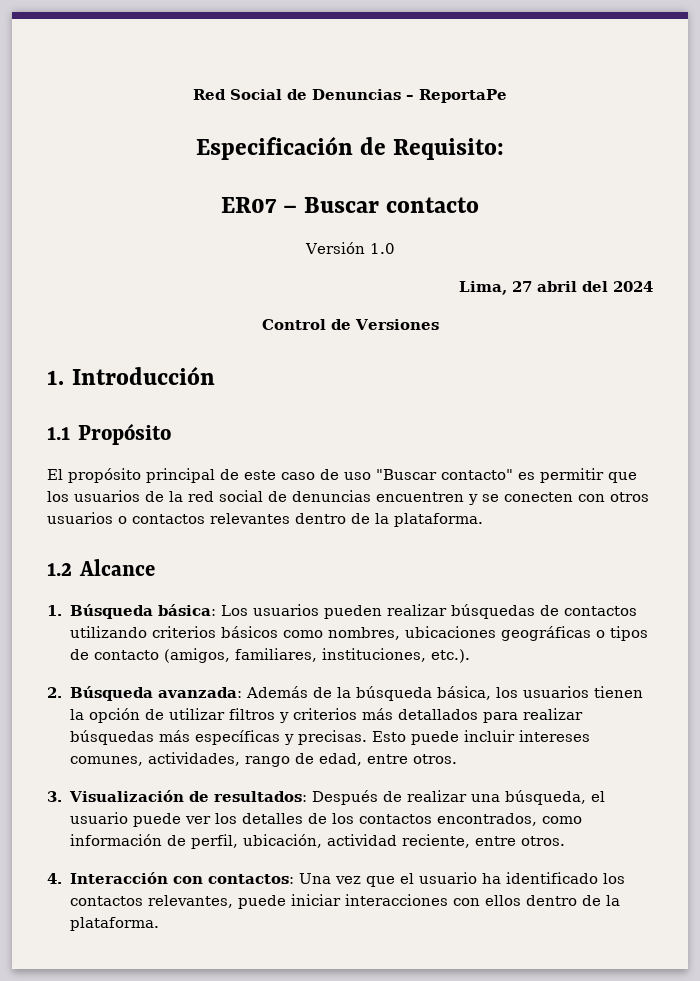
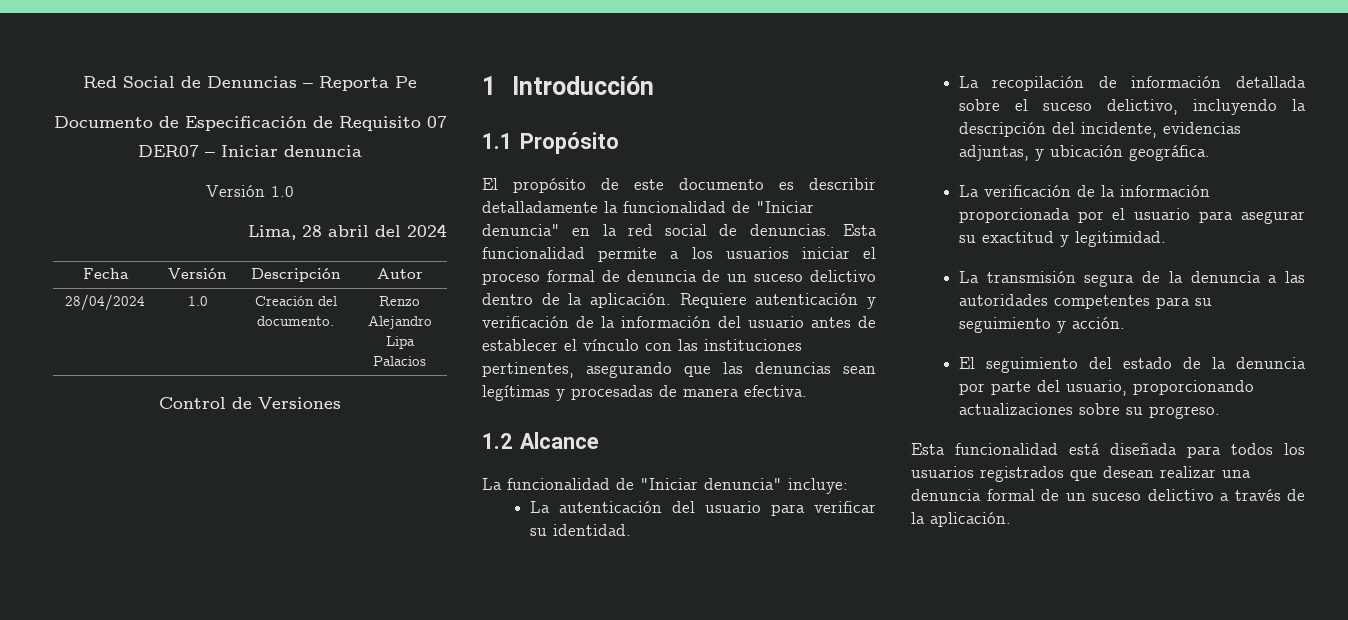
- Red Social de Denuncias – ReportaPe
- Especificación de Requisito:
- ER07 – Buscar contacto
+ Red Social de Denuncias – Reporta Pe
+ Documento de Especificación de Requisito 07
+ DER07 – Iniciar denuncia
- Lima, 27 abril del 2024
+ Lima, 28 abril del 2024
+ Fecha | Versión | Descripción | Autor
+ 28/04/2024 | 1.0 | Creación del documento. | Renzo Alejandro Lipa Palacios
- 1. Introducción
+ 1 Introducción
- El propósito principal de este caso de uso "Buscar contacto" es permitir que los usuarios de la red social de denuncias encuentren y se conecten con otros usuarios o contactos relevantes dentro de la plataforma.
+ El propósito de este documento es describir detalladamente la funcionalidad de "Iniciar denuncia" en la red social de denuncias. Esta funcionalidad permite a los usuarios iniciar el proceso formal de denuncia de un suceso delictivo dentro de la aplicación. Requiere autenticación y verificación de la información del usuario antes de establecer el vínculo con las instituciones pertinentes, asegurando que las denuncias sean legítimas y procesadas de manera efectiva.
  1.2 Alcance
- 1. Búsqueda básica: Los usuarios pueden realizar búsquedas de contactos utilizando criterios básicos como nombres, ubicaciones geográficas o tipos de contacto (amigos, familiares, instituciones, etc.).
- 2. Búsqueda avanzada: Además de la búsqueda básica, los usuarios tienen la opción de utilizar filtros y criterios más detallados para realizar búsquedas más específicas y precisas. Esto puede incluir intereses comunes, actividades, rango de edad, entre otros.
- 3. Visualización de resultados: Después de realizar una búsqueda, el usuario puede ver los detalles de los contactos encontrados, como información de perfil, ubicación, actividad reciente, entre otros.
- 4. Interacción con contactos: Una vez que el usuario ha identificado los contactos relevantes, puede iniciar interacciones con ellos dentro de la plataforma.
+ La funcionalidad de "Iniciar denuncia" incluye:
+ La autenticación del usuario para verificar su identidad.
+ La recopilación de información detallada sobre el suceso delictivo, incluyendo la descripción del incidente, evidencias adjuntas, y ubicación geográfica.
+ La verificación de la información proporcionada por el usuario para asegurar su exactitud y legitimidad.
+ La transmisión segura de la denuncia a las autoridades competentes para su seguimiento y acción.
+ El seguimiento del estado de la denuncia por parte del usuario, proporcionando actualizaciones sobre su progreso.
+ Esta funcionalidad está diseñada para todos los usuarios registrados que desean realizar una denuncia formal de un suceso delictivo a través de la aplicación.

